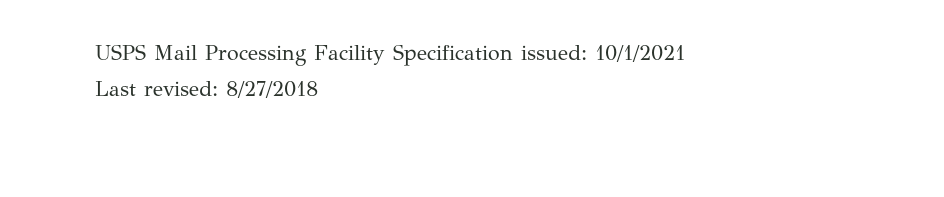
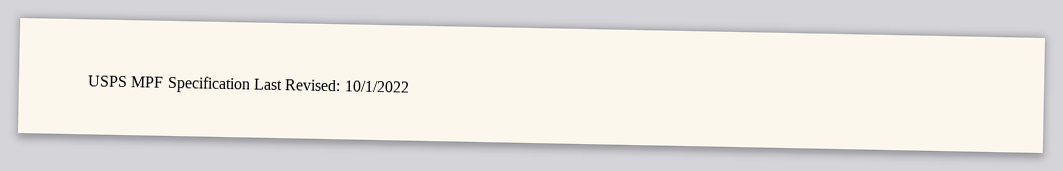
- USPS Mail Processing Facility Specification issued: 10/1/2021
- Last revised: 8/27/2018
+ USPS MPF Specification Last Revised: 10/1/2022

